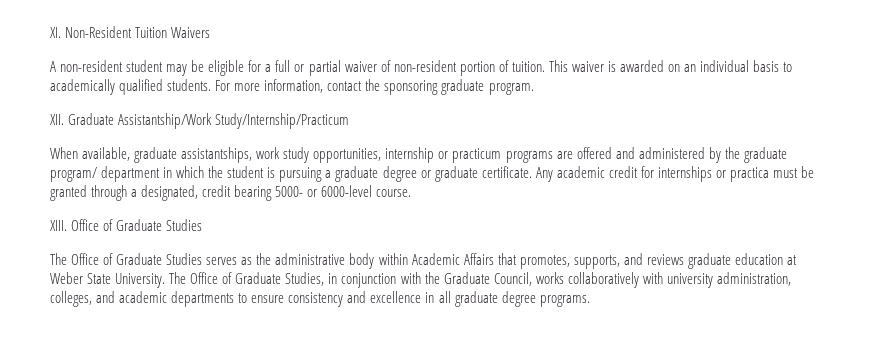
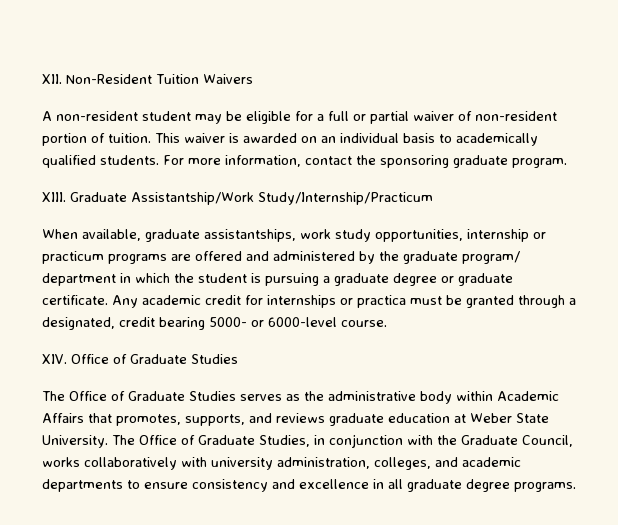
- XI. Non-Resident Tuition Waivers
+ XII. Non-Resident Tuition Waivers
- XII. Graduate Assistantship/Work Study/Internship/Practicum
+ XIII. Graduate Assistantship/Work Study/Internship/Practicum
- XIII. Office of Graduate Studies
+ XIV. Office of Graduate Studies

